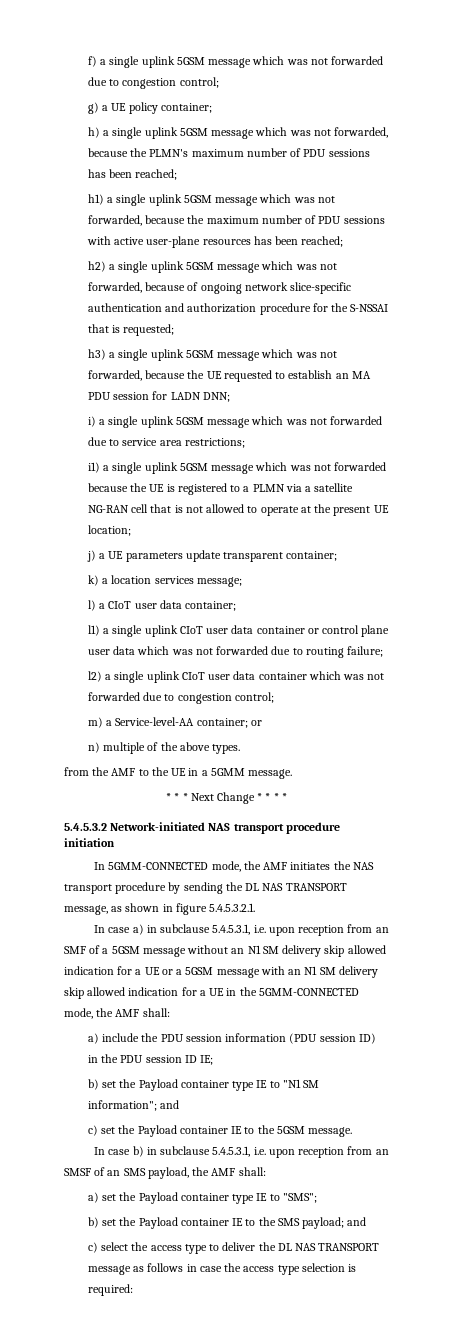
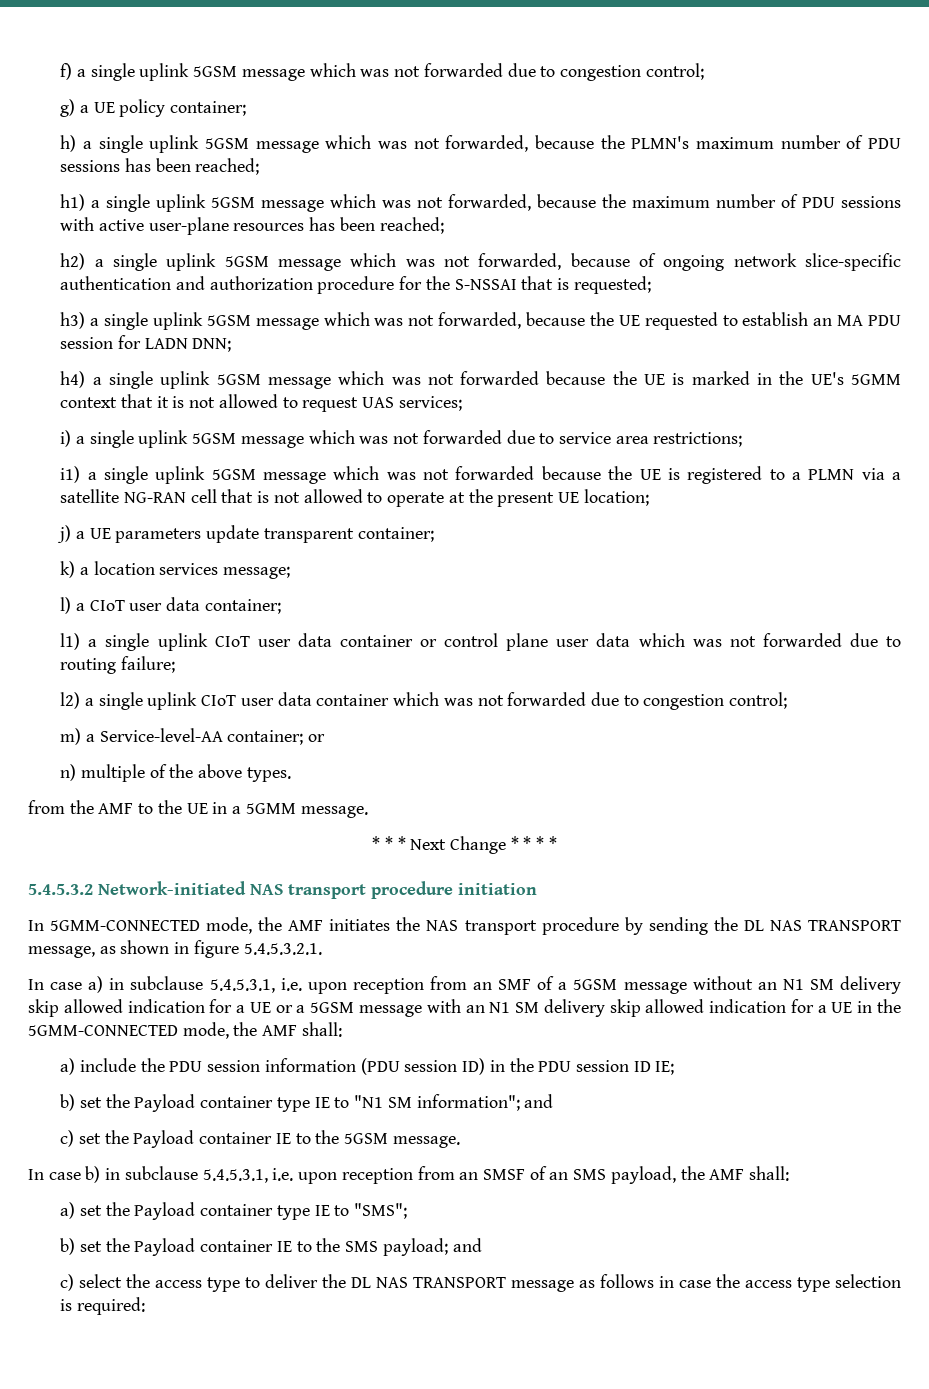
+ h4) a single uplink 5GSM message which was not forwarded because the UE is marked in the UE's 5GMM context that it is not allowed to request UAS services;

